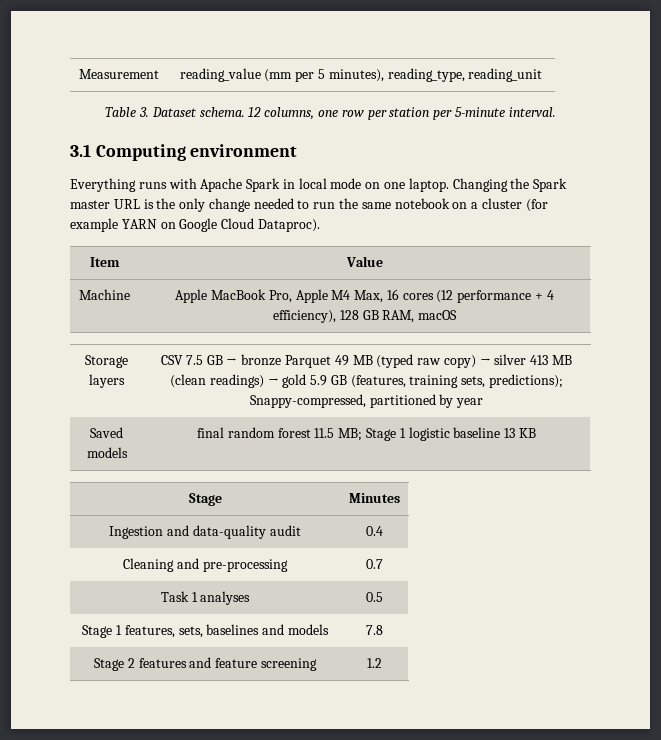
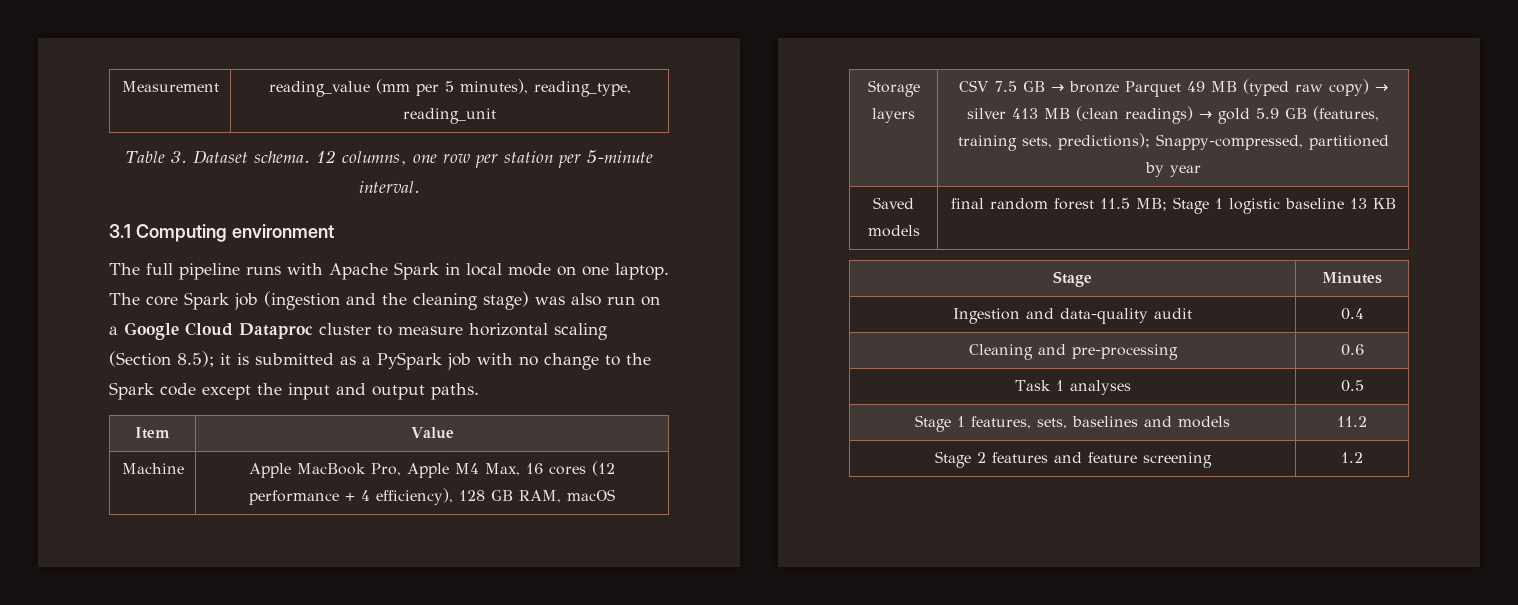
- Everything runs with Apache Spark in local mode on one laptop.
+ The full pipeline runs with Apache Spark in local mode on one laptop.
- Changing the Spark master URL is the only change needed to run the same notebook on a cluster (for example YARN on Google Cloud Dataproc).
+ The core Spark job (ingestion and the cleaning stage) was also run on a Google Cloud Dataproc cluster to measure horizontal scaling (Section 8.5); it is submitted as a PySpark job with no change to the Spark code except the input and output paths.
- Cleaning and pre-processing | 0.7
+ Cleaning and pre-processing | 0.6
- Stage 1 features, sets, baselines and models | 7.8
+ Stage 1 features, sets, baselines and models | 11.2

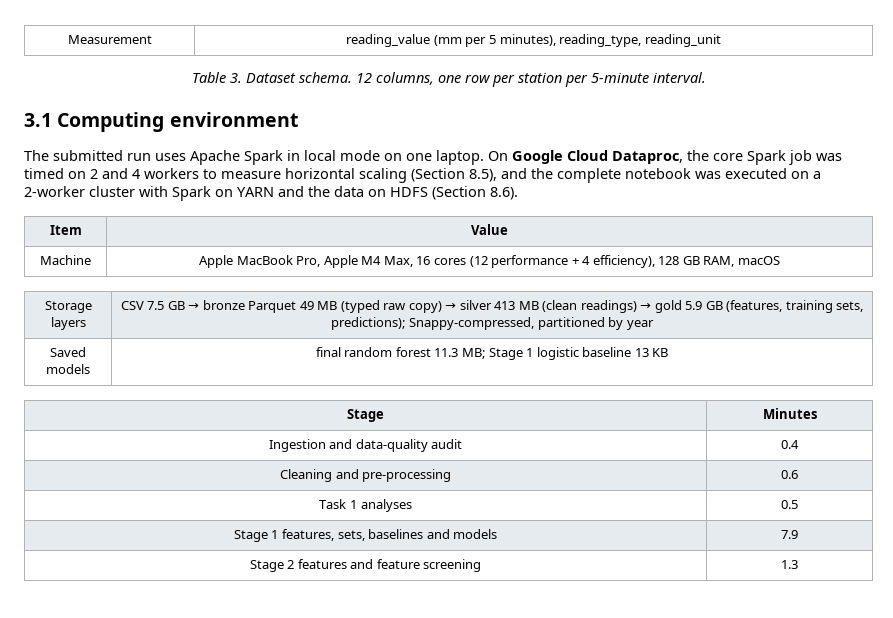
- The full pipeline runs with Apache Spark in local mode on one laptop.
+ The submitted run uses Apache Spark in local mode on one laptop.
- The core Spark job (ingestion and the cleaning stage) was also run on a Google Cloud Dataproc cluster to measure horizontal scaling (Section 8.5); it is submitted as a PySpark job with no change to the Spark code except the input and output paths.
+ On Google Cloud Dataproc, the core Spark job was timed on 2 and 4 workers to measure horizontal scaling (Section 8.5), and the complete notebook was executed on a 2-worker cluster with Spark on YARN and the data on HDFS (Section 8.6).
- Saved models | final random forest 11.5 MB; Stage 1 logistic baseline 13 KB
+ Saved models | final random forest 11.3 MB; Stage 1 logistic baseline 13 KB
- Stage 1 features, sets, baselines and models | 11.2
+ Stage 1 features, sets, baselines and models | 7.9
- Stage 2 features and feature screening | 1.2
+ Stage 2 features and feature screening | 1.3

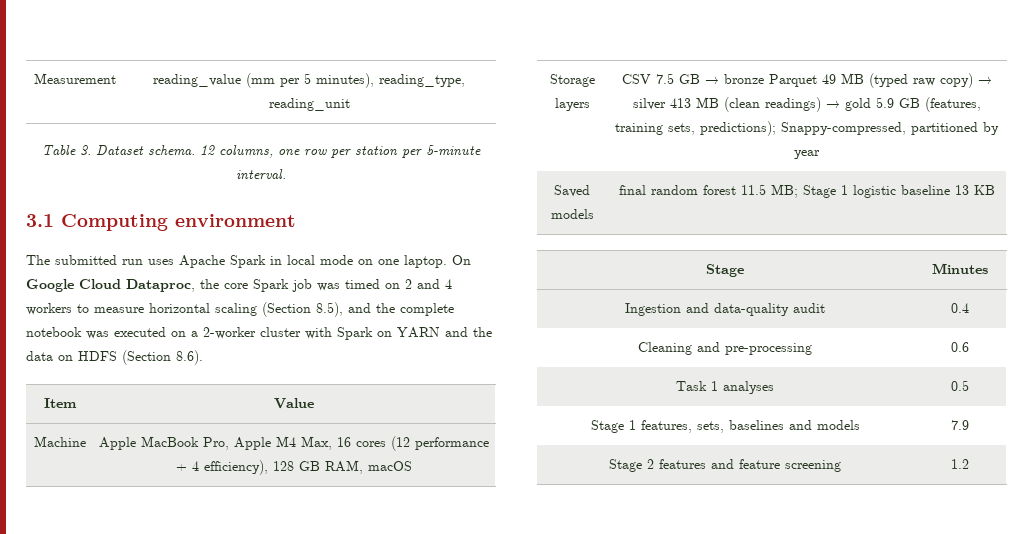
- Saved models | final random forest 11.3 MB; Stage 1 logistic baseline 13 KB
+ Saved models | final random forest 11.5 MB; Stage 1 logistic baseline 13 KB
- Stage 2 features and feature screening | 1.3
+ Stage 2 features and feature screening | 1.2

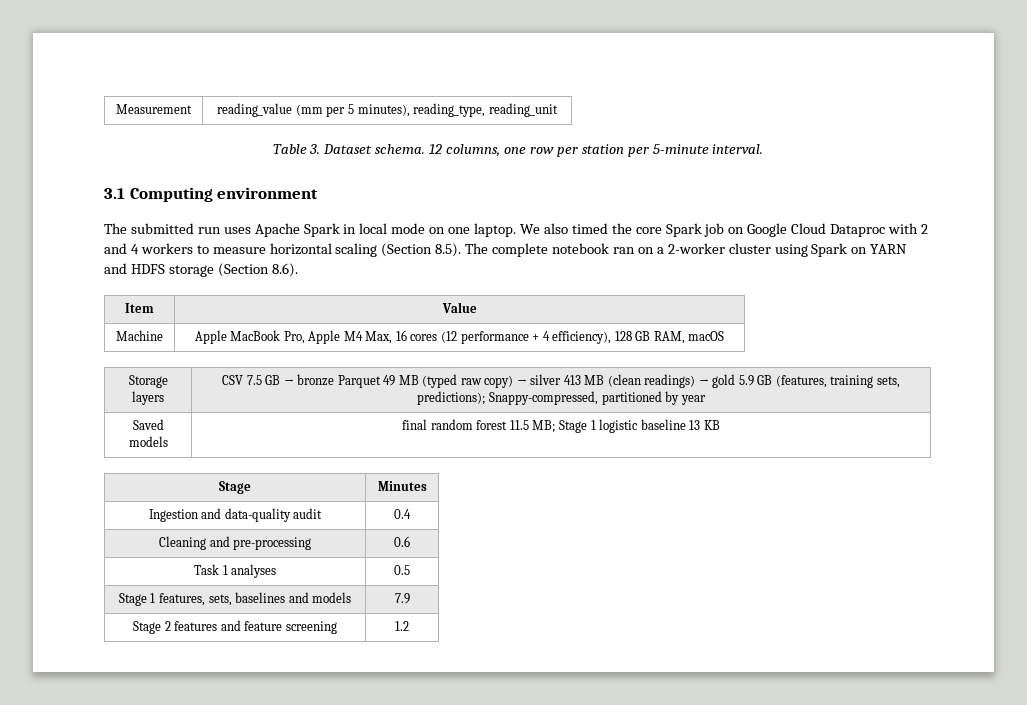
- On Google Cloud Dataproc, the core Spark job was timed on 2 and 4 workers to measure horizontal scaling (Section 8.5), and the complete notebook was executed on a 2-worker cluster with Spark on YARN and the data on HDFS (Section 8.6).
+ We also timed the core Spark job on Google Cloud Dataproc with 2 and 4 workers to measure horizontal scaling (Section 8.5). The complete notebook ran on a 2-worker cluster using Spark on YARN and HDFS storage (Section 8.6).

